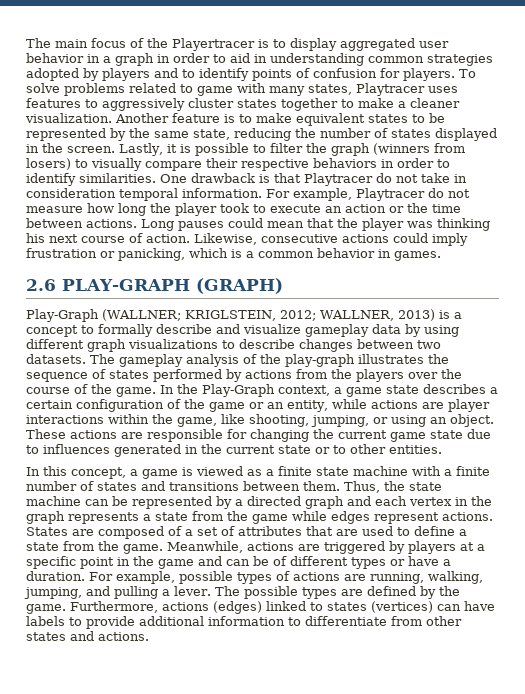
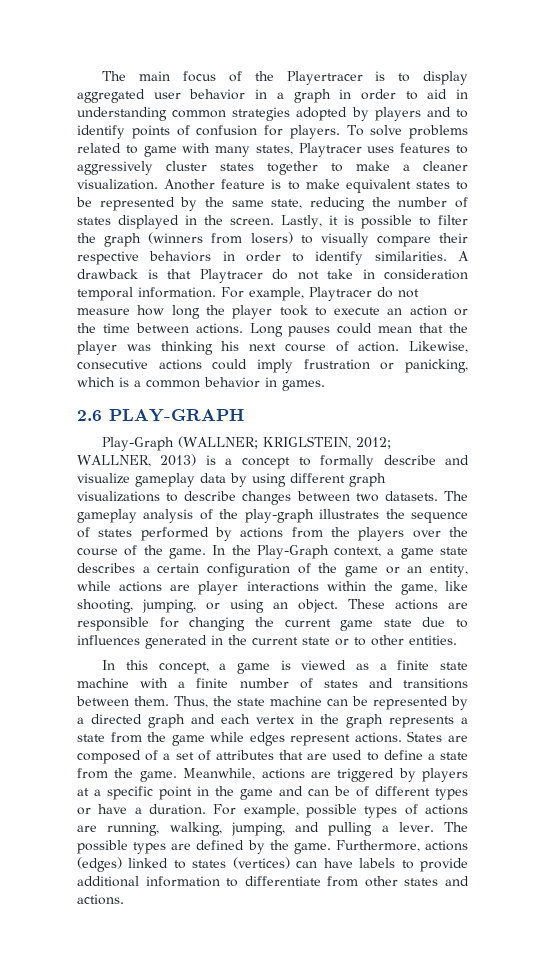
- One drawback is that Playtracer do not take in consideration temporal information.
+ A drawback is that Playtracer do not take in consideration temporal information.
- 2.6 PLAY-GRAPH (GRAPH)
+ 2.6 PLAY-GRAPH

